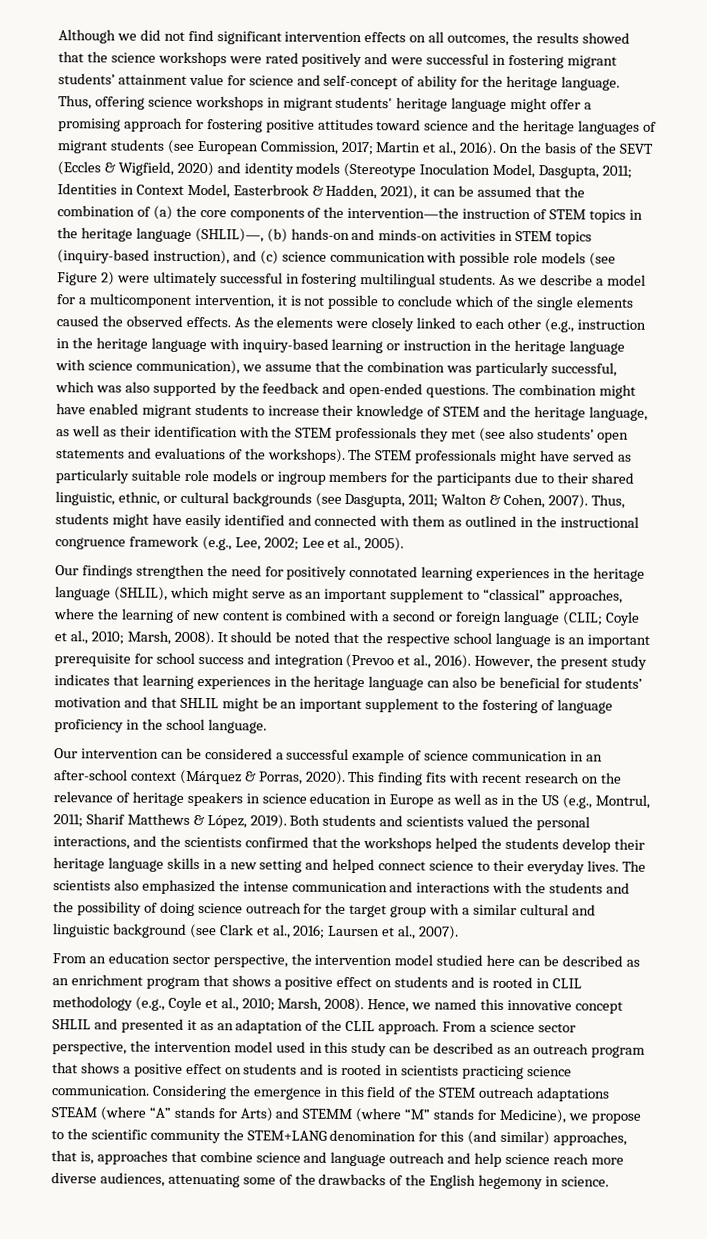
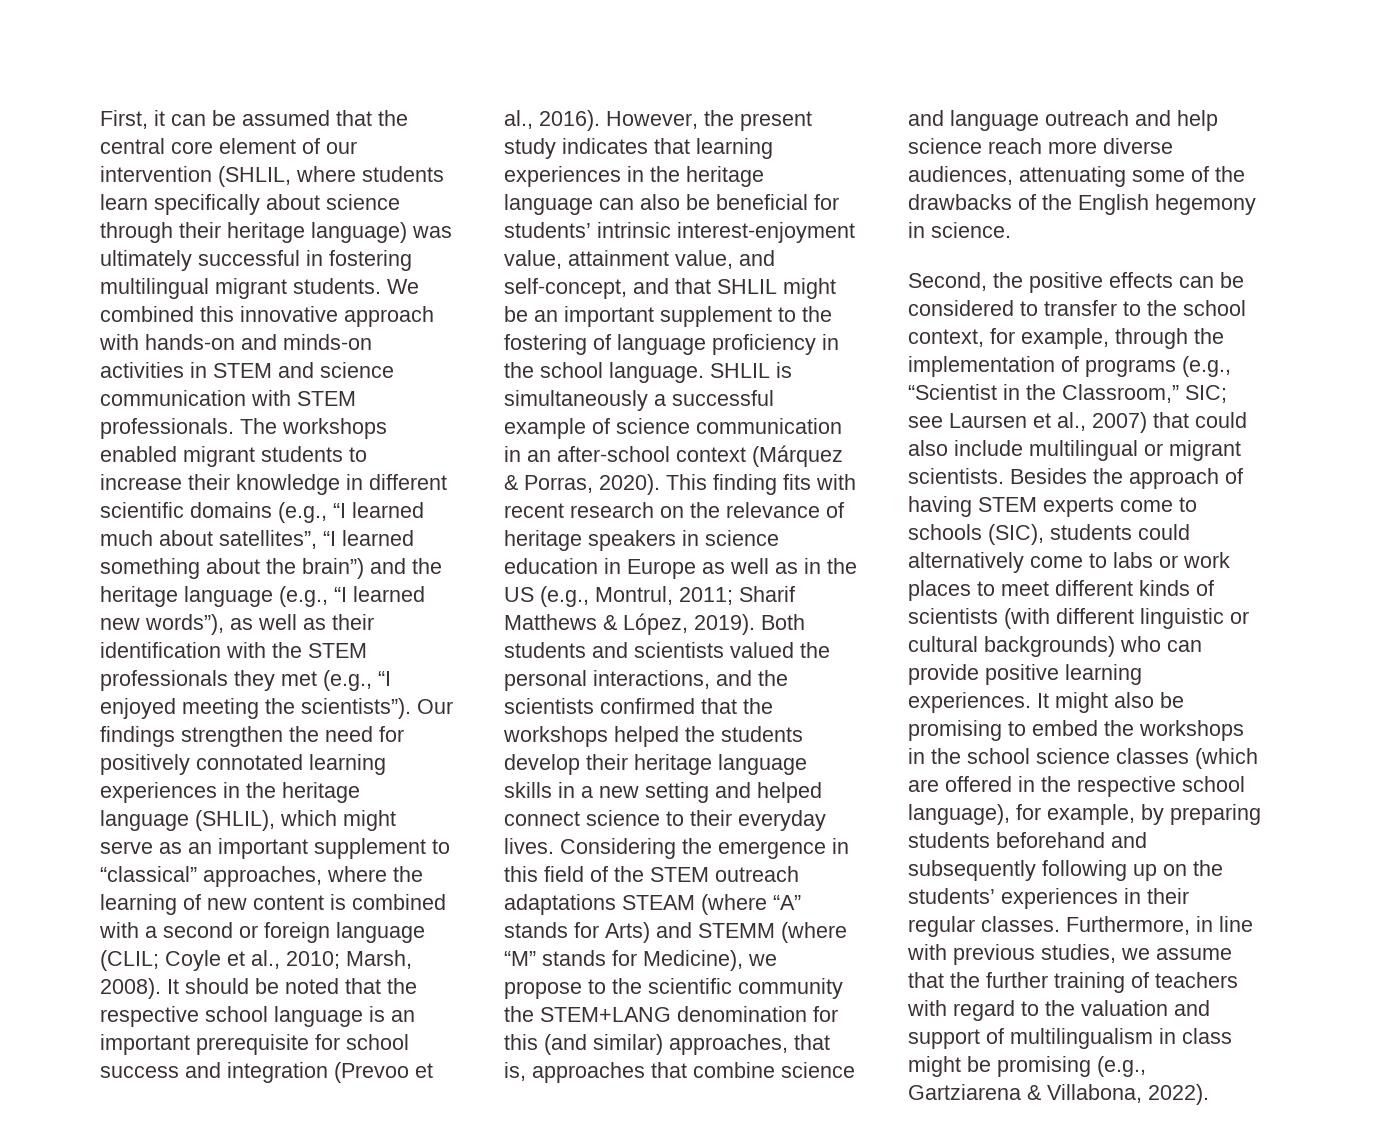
- Although we did not find significant intervention effects on all outcomes, the results showed that the science workshops were rated positively and were successful in fostering migrant students’ attainment value for science and self-concept of ability for the heritage language. Thus, offering science workshops in migrant students' heritage language might offer a promising approach for fostering positive attitudes toward science and the heritage languages of migrant students (see European Commission, 2017; Martin et al., 2016). On the basis of the SEVT (Eccles & Wigfield, 2020) and identity models (Stereotype Inoculation Model, Dasgupta, 2011; Identities in Context Model, Easterbrook & Hadden, 2021), it can be assumed that the combination of (a) the core components of the intervention—the instruction of STEM topics in the heritage language (SHLIL)—, (b) hands-on and minds-on activities in STEM topics (inquiry-based instruction), and (c) science communication with possible role models (see Figure 2) were ultimately successful in fostering multilingual students. As we describe a model for a multicomponent intervention, it is not possible to conclude which of the single elements caused the observed effects. As the elements were closely linked to each other (e.g., instruction in the heritage language with inquiry-based learning or instruction in the heritage language with science communication), we assume that the combination was particularly successful, which was also supported by the feedback and open-ended questions. The combination might have enabled migrant students to increase their knowledge of STEM and the heritage language, as well as their identification with the STEM professionals they met (see also students’ open statements and evaluations of the workshops). The STEM professionals might have served as particularly suitable role models or ingroup members for the participants due to their shared linguistic, ethnic, or cultural backgrounds (see Dasgupta, 2011; Walton & Cohen, 2007). Thus, students might have easily identified and connected with them as outlined in the instructional congruence framework (e.g., Lee, 2002; Lee et al., 2005).
- Our findings strengthen the need for positively connotated learning experiences in the heritage language (SHLIL), which might serve as an important supplement to “classical” approaches, where the learning of new content is combined with a second or foreign language (CLIL;
+ First, it can be assumed that the central core element of our intervention (SHLIL, where students learn specifically about science through their heritage language) was ultimately successful in fostering multilingual migrant students. We combined this innovative approach with hands-on and minds-on activities in STEM and science communication with STEM professionals. The workshops enabled migrant students to increase their knowledge in different scientific domains (e.g., “I learned much about satellites”, “I learned something about the brain”) and the heritage language (e.g., “I learned new words”), as well as their identification with the STEM professionals they met (e.g., “I enjoyed meeting the scientists”). Our findings strengthen the need for positively connotated learning experiences in the heritage language (SHLIL), which might serve as an important supplement to “classical” approaches, where the learning of new content is combined with a second or foreign language (CLIL;
- However, the present study indicates that learning experiences in the heritage language can also be beneficial for students’ motivation and that SHLIL might be an important supplement to the fostering of language proficiency in the school language.
- Our intervention can be considered a successful example of science communication in an after-school context (Márquez & Porras, 2020).
+ However, the present study indicates that learning experiences in the heritage language can also be beneficial for students’ intrinsic interest-enjoyment value, attainment value, and self-concept, and that SHLIL might be an important supplement to the fostering of language proficiency in the school language. SHLIL is simultaneously a successful example of science communication in an after-school context (Márquez & Porras, 2020).
- The scientists also emphasized the intense communication and interactions with the students and the possibility of doing science outreach for the target group with a similar cultural and linguistic background (see Clark et al., 2016; Laursen et al., 2007).
- From an education sector perspective, the intervention model studied here can be described as an enrichment program that shows a positive effect on students and is rooted in CLIL methodology (e.g., Coyle et al., 2010; Marsh, 2008). Hence, we named this innovative concept SHLIL and presented it as an adaptation of the CLIL approach. From a science sector perspective, the intervention model used in this study can be described as an outreach program that shows a positive effect on students and is rooted in scientists practicing science communication.
+ Second, the positive effects can be considered to transfer to the school context, for example, through the implementation of programs (e.g., “Scientist in the Classroom,” SIC; see Laursen et al., 2007) that could also include multilingual or migrant scientists. Besides the approach of having STEM experts come to schools (SIC), students could alternatively come to labs or work places to meet different kinds of scientists (with different linguistic or cultural backgrounds) who can provide positive learning experiences. It might also be promising to embed the workshops in the school science classes (which are offered in the respective school language), for example, by preparing students beforehand and subsequently following up on the students’ experiences in their regular classes. Furthermore, in line with previous studies, we assume that the further training of teachers with regard to the valuation and support of multilingualism in class might be promising (e.g., Gartziarena & Villabona, 2022).

